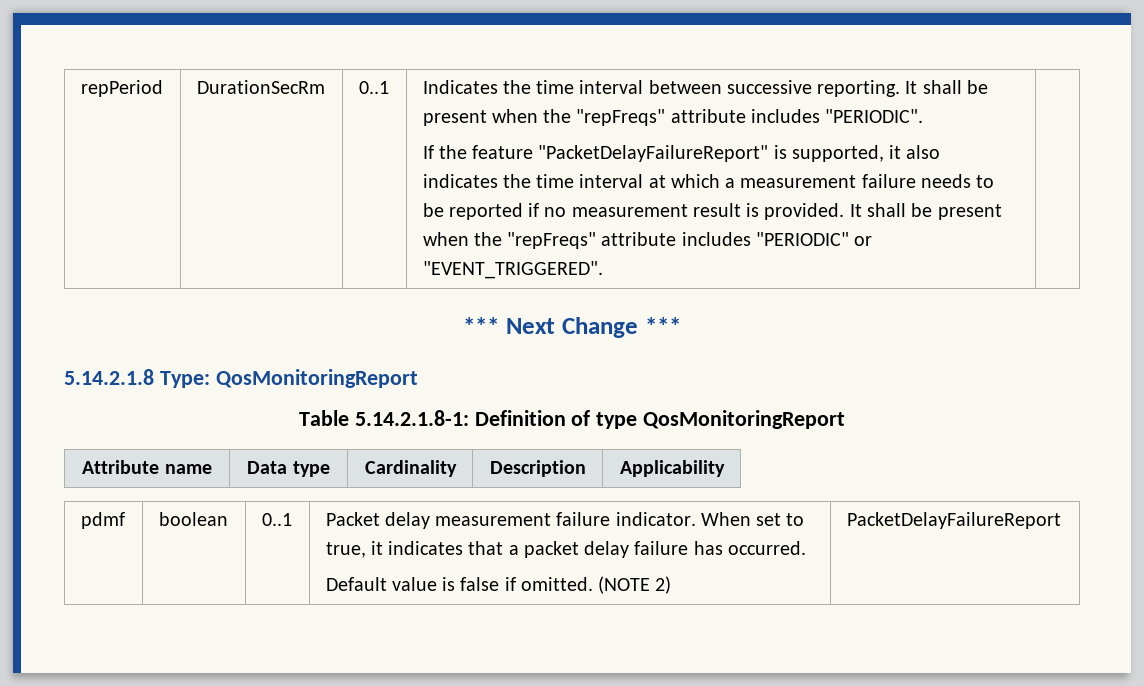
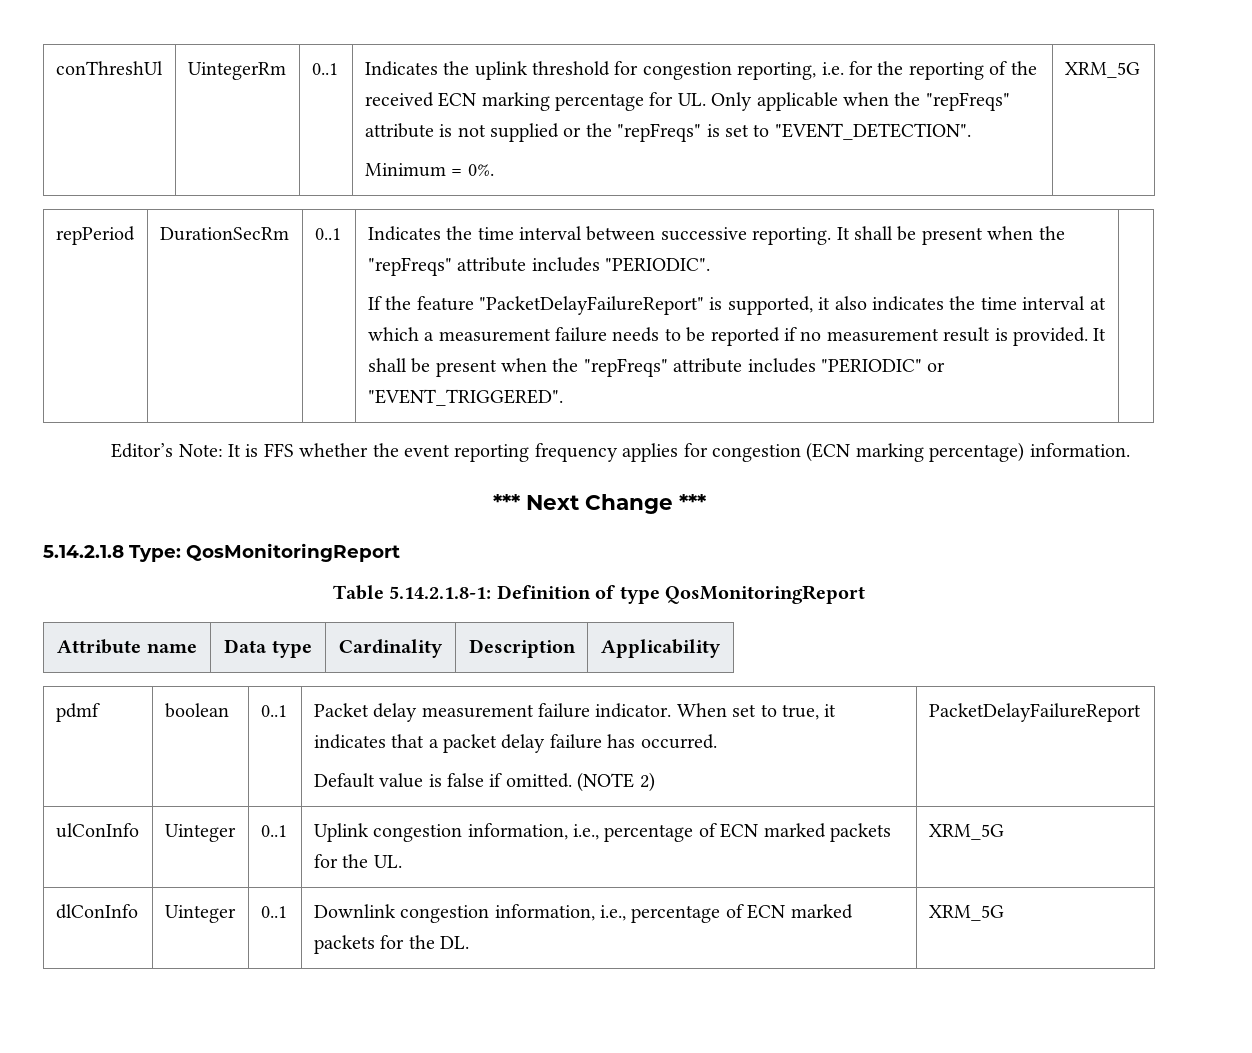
+ conThreshUl | UintegerRm | 0..1 | Indicates the uplink threshold for congestion reporting, i.e. for the reporting of the received ECN marking percentage for UL. Only applicable when the "repFreqs" attribute is not supplied or the "repFreqs" is set to "EVENT_DETECTION".
+ Minimum = 0%. | XRM_5G
+ Editor’s Note: It is FFS whether the event reporting frequency applies for congestion (ECN marking percentage) information.
+ ulConInfo | Uinteger | 0..1 | Uplink congestion information, i.e., percentage of ECN marked packets for the UL. | XRM_5G
+ dlConInfo | Uinteger | 0..1 | Downlink congestion information, i.e., percentage of ECN marked packets for the DL. | XRM_5G

